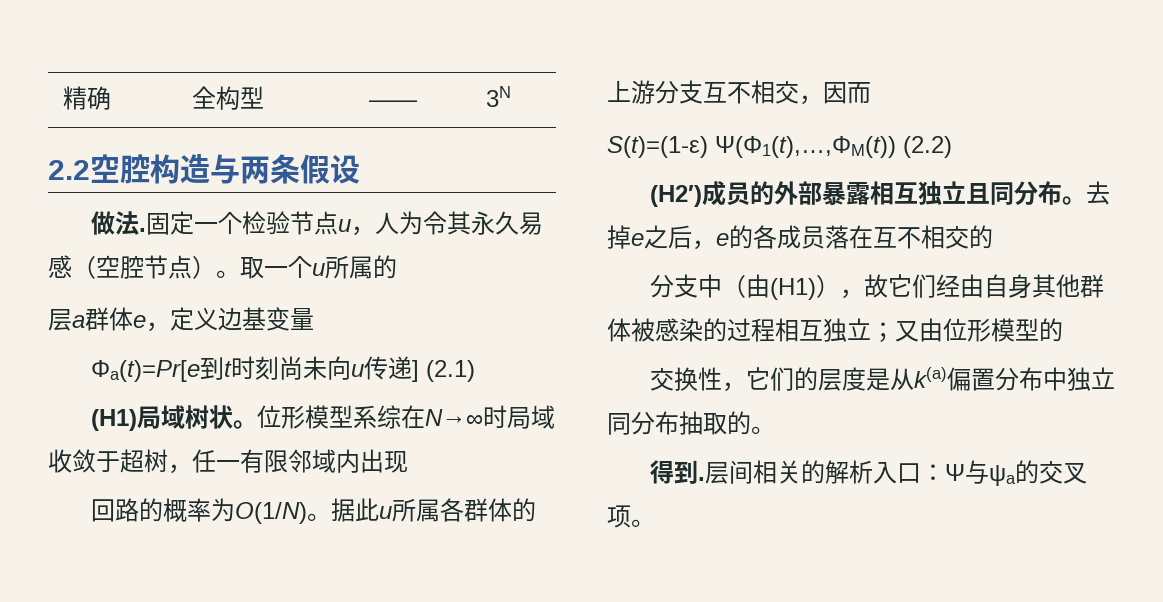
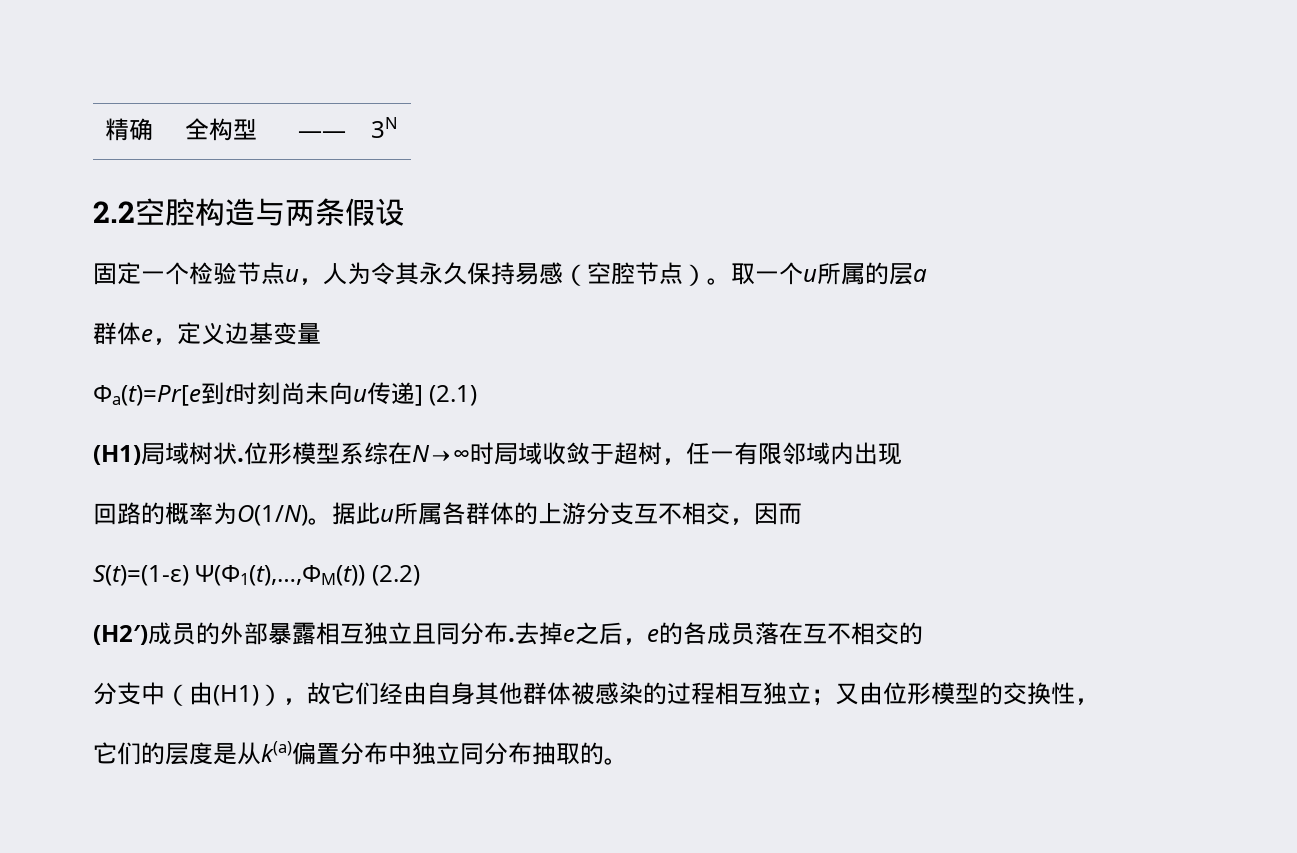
- 做法.固定一个检验节点u，人为令其永久易感（空腔节点）。
+ 固定一个检验节点u，人为令其永久保持易感（空腔节点）。
- 取一个u所属的
- 层a群体e，定义边基变量
+ 取一个u所属的层a
+ 群体e，定义边基变量
- (H1)局域树状。
+ (H1)局域树状.
- (H2′)成员的外部暴露相互独立且同分布。
+ (H2′)成员的外部暴露相互独立且同分布.
- 分支中（由(H1)），故它们经由自身其他群体被感染的过程相互独立；又由位形模型的
- 交换性，它们的层度是从k(a)偏置分布中独立同分布抽取的。
+ 分支中（由(H1)），故它们经由自身其他群体被感染的过程相互独立；又由位形模型的交换性，
+ 它们的层度是从k(a)偏置分布中独立同分布抽取的。
- 得到.层间相关的解析入口：Ψ与ψa的交叉项。

